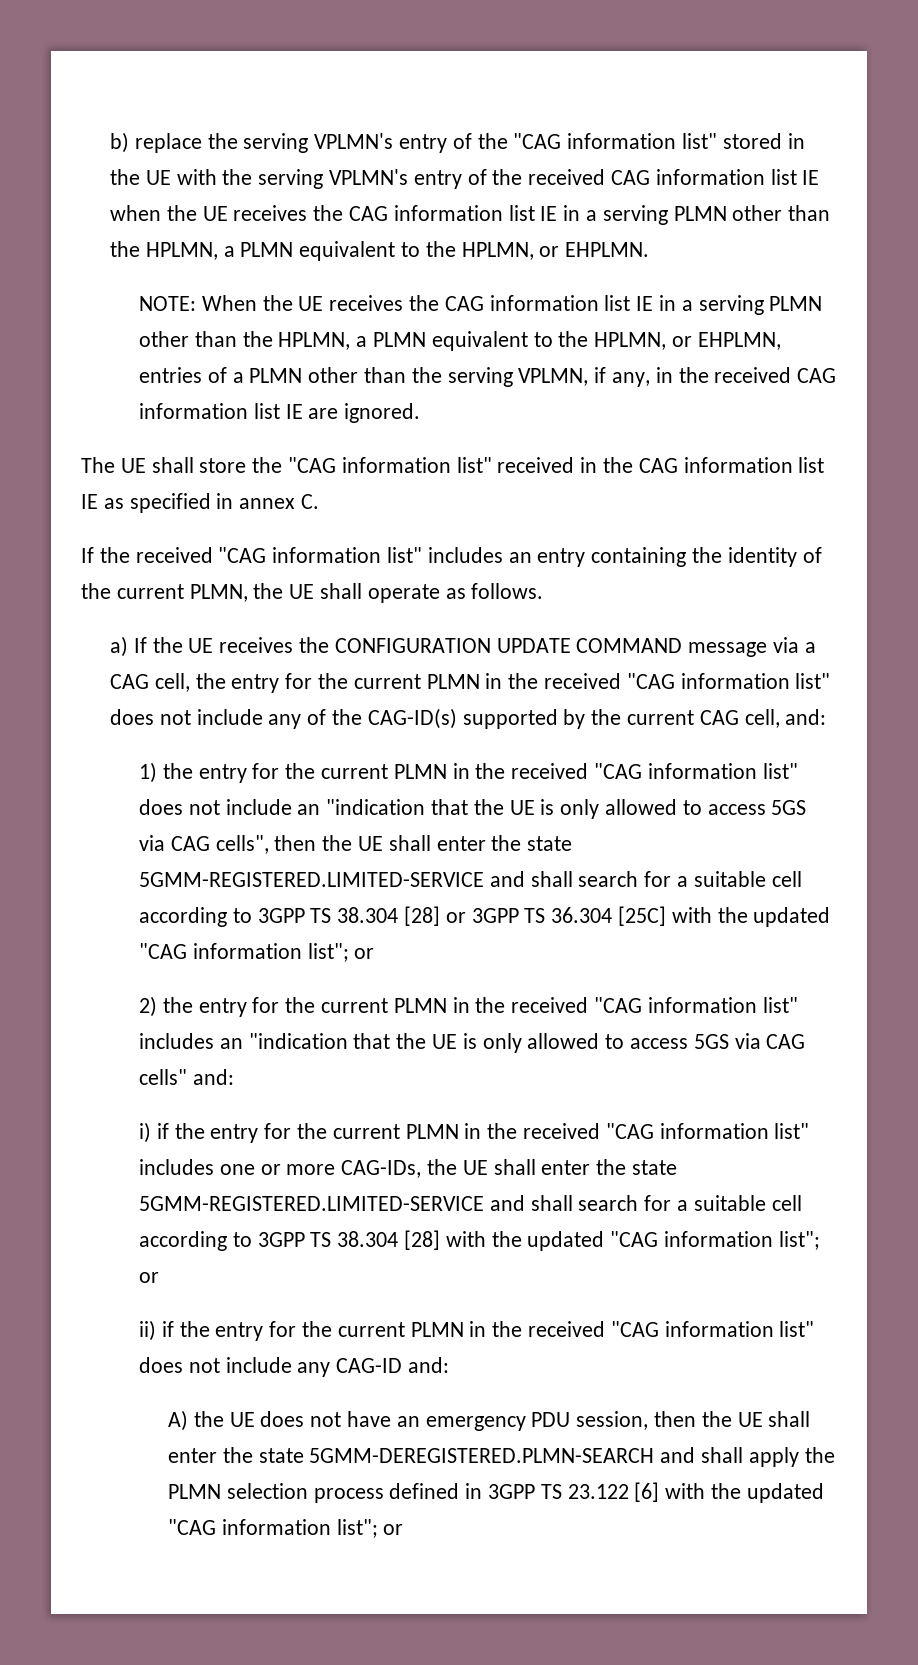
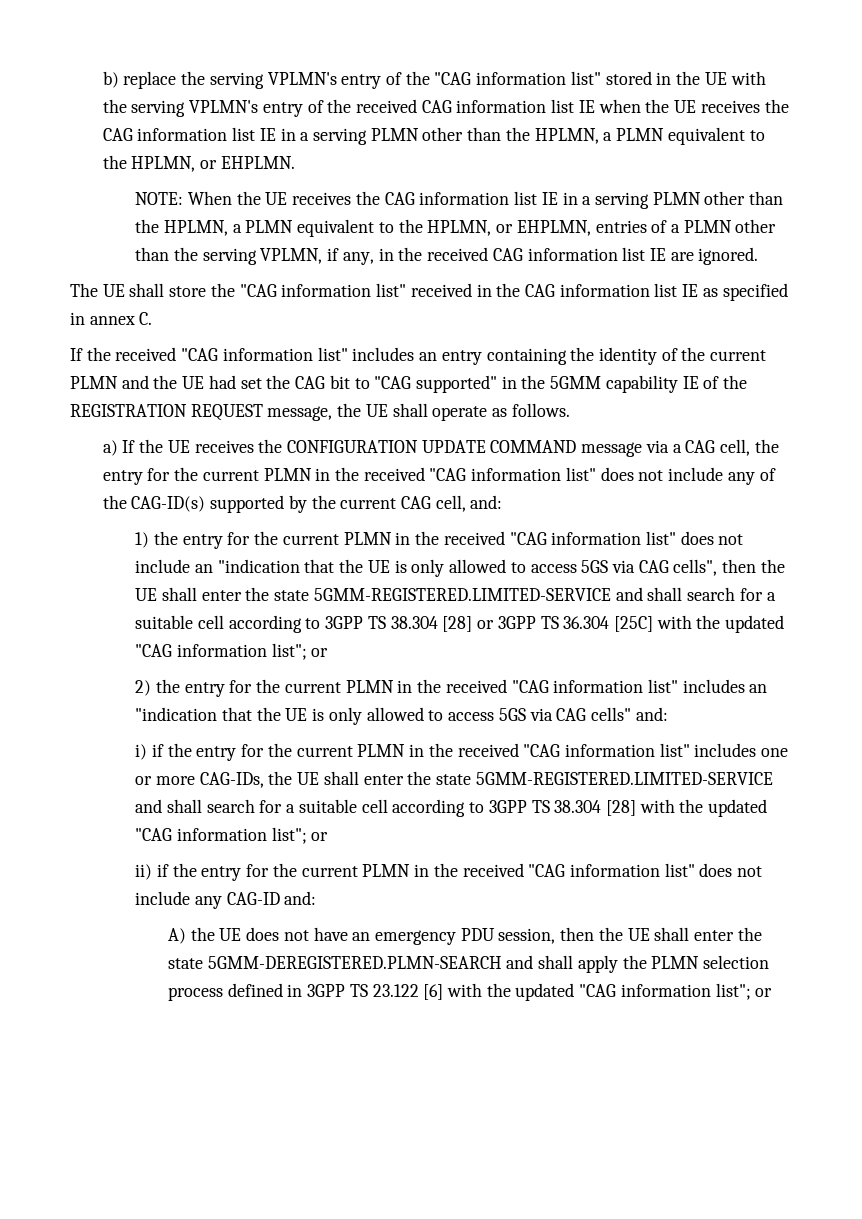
- If the received "CAG information list" includes an entry containing the identity of the current PLMN, the UE shall operate as follows.
+ If the received "CAG information list" includes an entry containing the identity of the current PLMN and the UE had set the CAG bit to "CAG supported" in the 5GMM capability IE of the REGISTRATION REQUEST message, the UE shall operate as follows.

